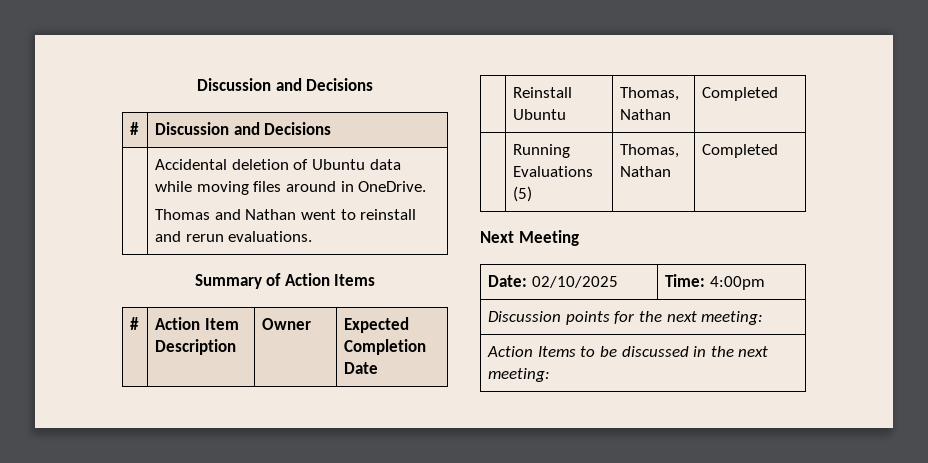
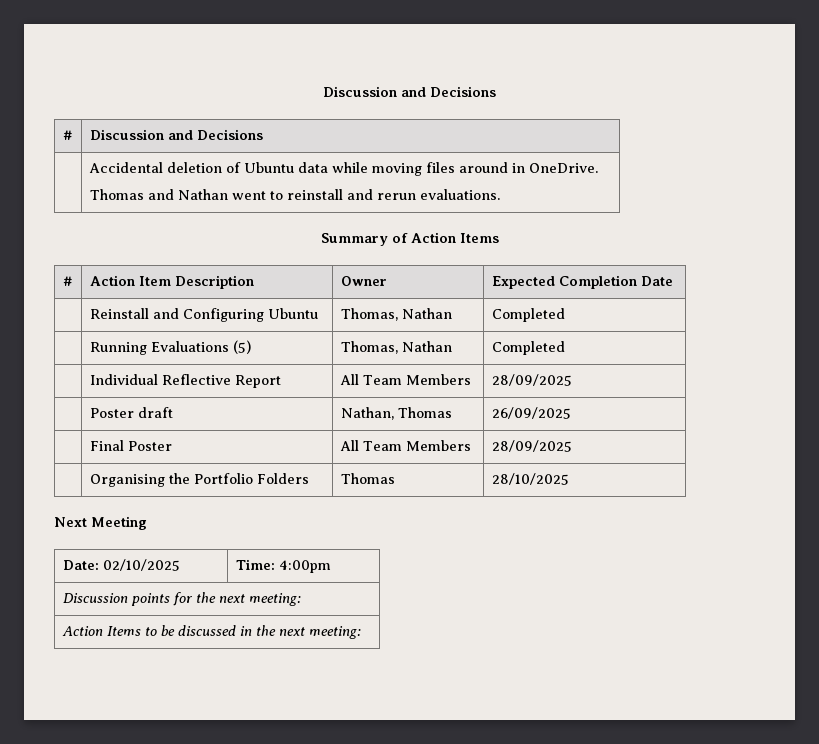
- | Reinstall Ubuntu | Thomas, Nathan | Completed
+ | Reinstall and Configuring Ubuntu | Thomas, Nathan | Completed
+ | Individual Reflective Report | All Team Members | 28/09/2025
+ | Poster draft | Nathan, Thomas | 26/09/2025
+ | Final Poster | All Team Members | 28/09/2025
+ | Organising the Portfolio Folders | Thomas | 28/10/2025

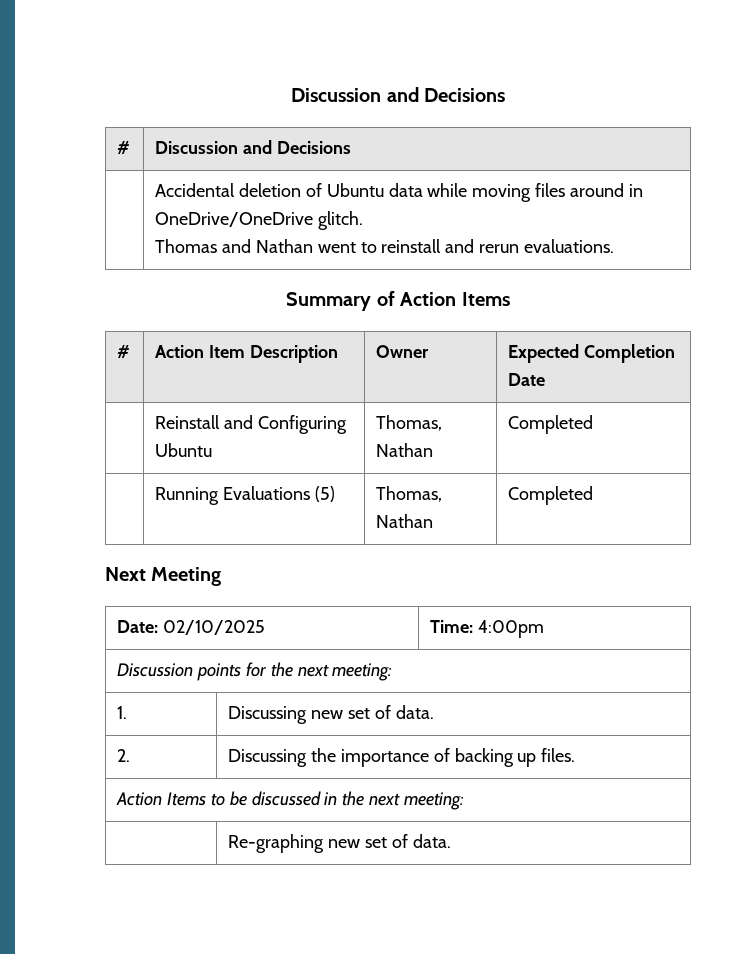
- | Accidental deletion of Ubuntu data while moving files around in OneDrive.
+ | Accidental deletion of Ubuntu data while moving files around in OneDrive/OneDrive glitch.
- | Individual Reflective Report | All Team Members | 28/09/2025
- | Poster draft | Nathan, Thomas | 26/09/2025
- | Final Poster | All Team Members | 28/09/2025
- | Organising the Portfolio Folders | Thomas | 28/10/2025
+ 1. | Discussing new set of data.
+ 2. | Discussing the importance of backing up files.
+ | Re-graphing new set of data.

